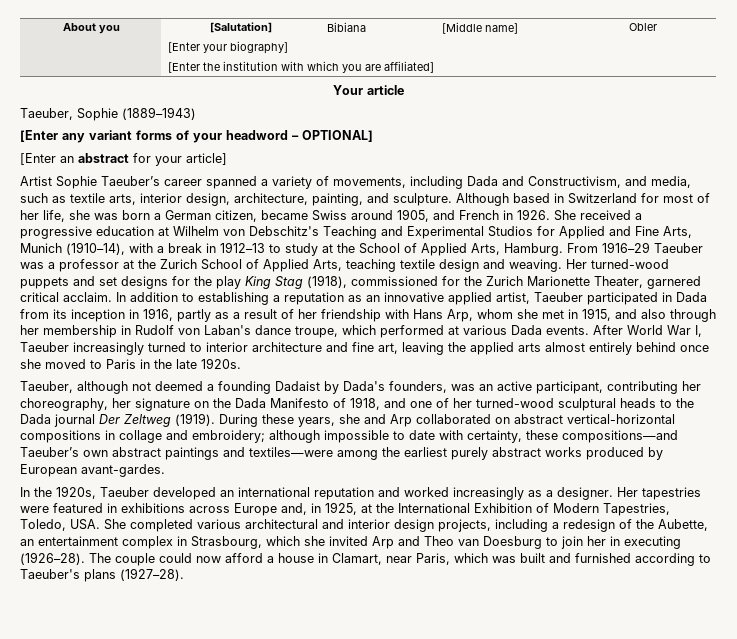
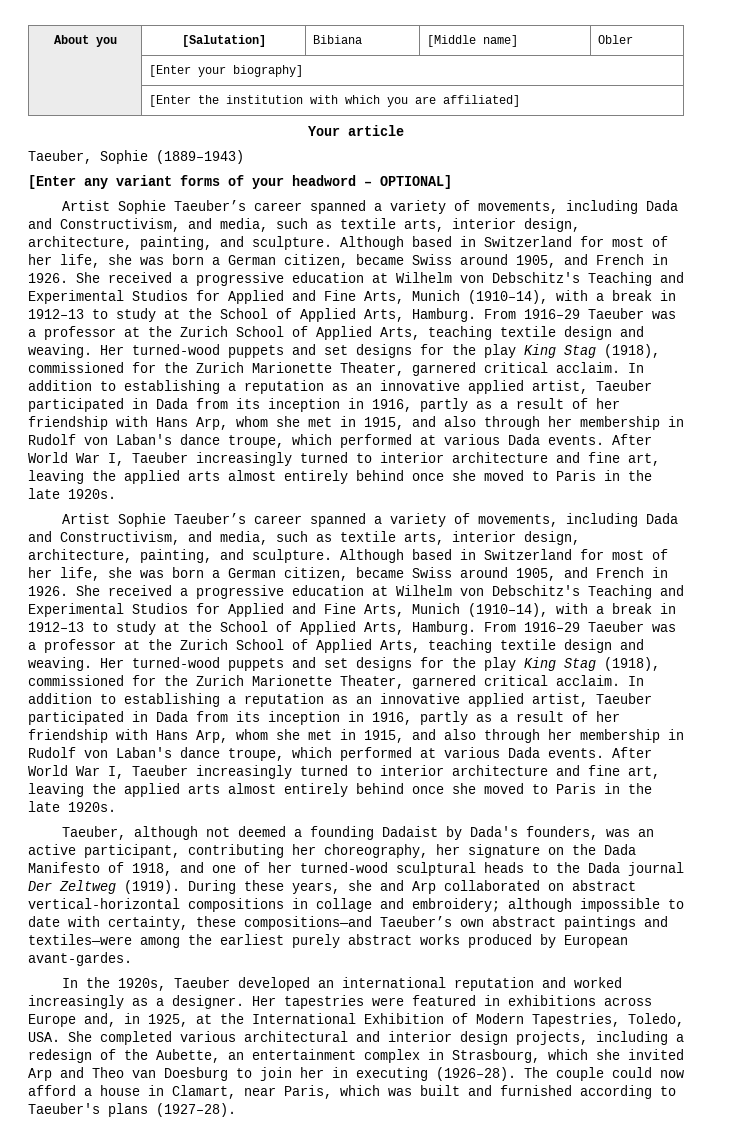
  [Enter any variant forms of your headword – OPTIONAL]
- [Enter an abstract for your article]
+ Artist Sophie Taeuber’s career spanned a variety of movements, including Dada and Constructivism, and media, such as textile arts, interior design, architecture, painting, and sculpture. Although based in Switzerland for most of her life, she was born a German citizen, became Swiss around 1905, and French in 1926. She received a progressive education at Wilhelm von Debschitz's Teaching and Experimental Studios for Applied and Fine Arts, Munich (1910–14), with a break in 1912–13 to study at the School of Applied Arts, Hamburg. From 1916–29 Taeuber was a professor at the Zurich School of Applied Arts, teaching textile design and weaving. Her turned-wood puppets and set designs for the play King Stag (1918), commissioned for the Zurich Marionette Theater, garnered critical acclaim. In addition to establishing a reputation as an innovative applied artist, Taeuber participated in Dada from its inception in 1916, partly as a result of her friendship with Hans Arp, whom she met in 1915, and also through her membership in Rudolf von Laban's dance troupe, which performed at various Dada events. After World War I, Taeuber increasingly turned to interior architecture and fine art, leaving the applied arts almost entirely behind once she moved to Paris in the late 1920s.

